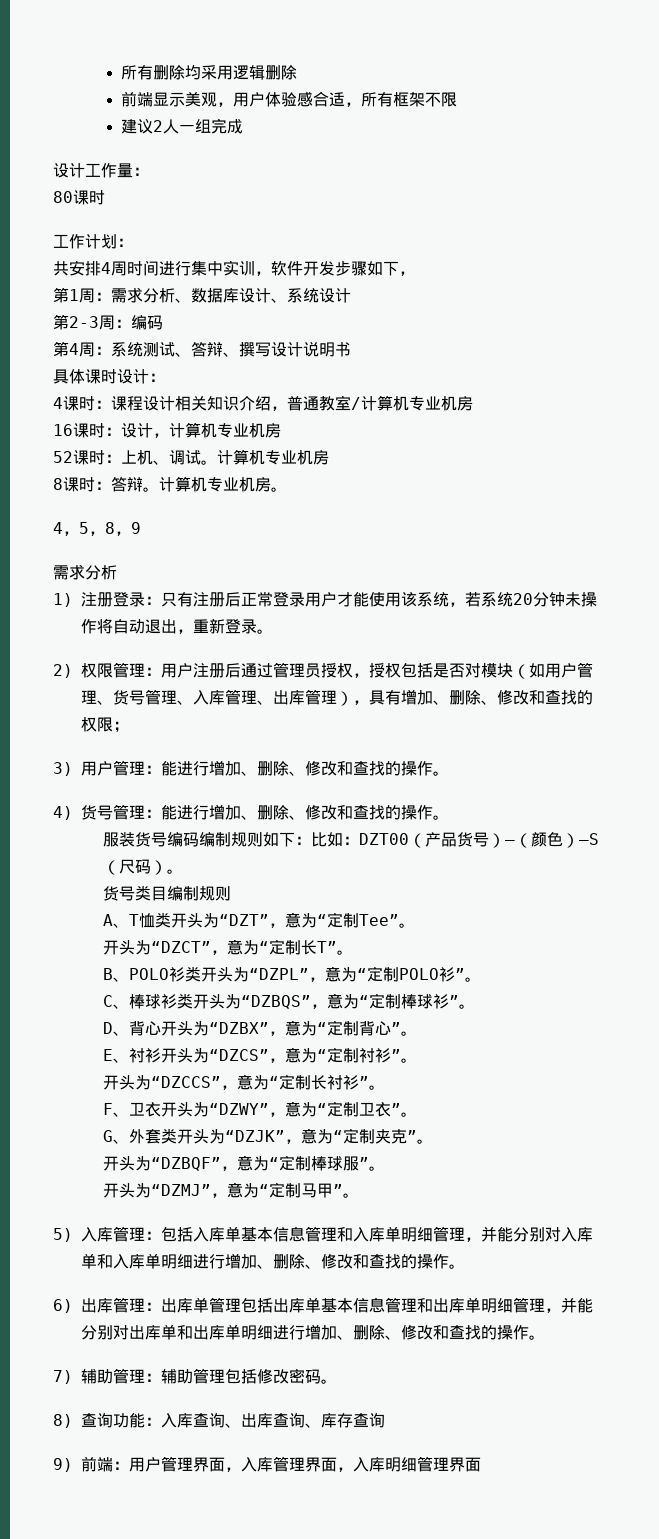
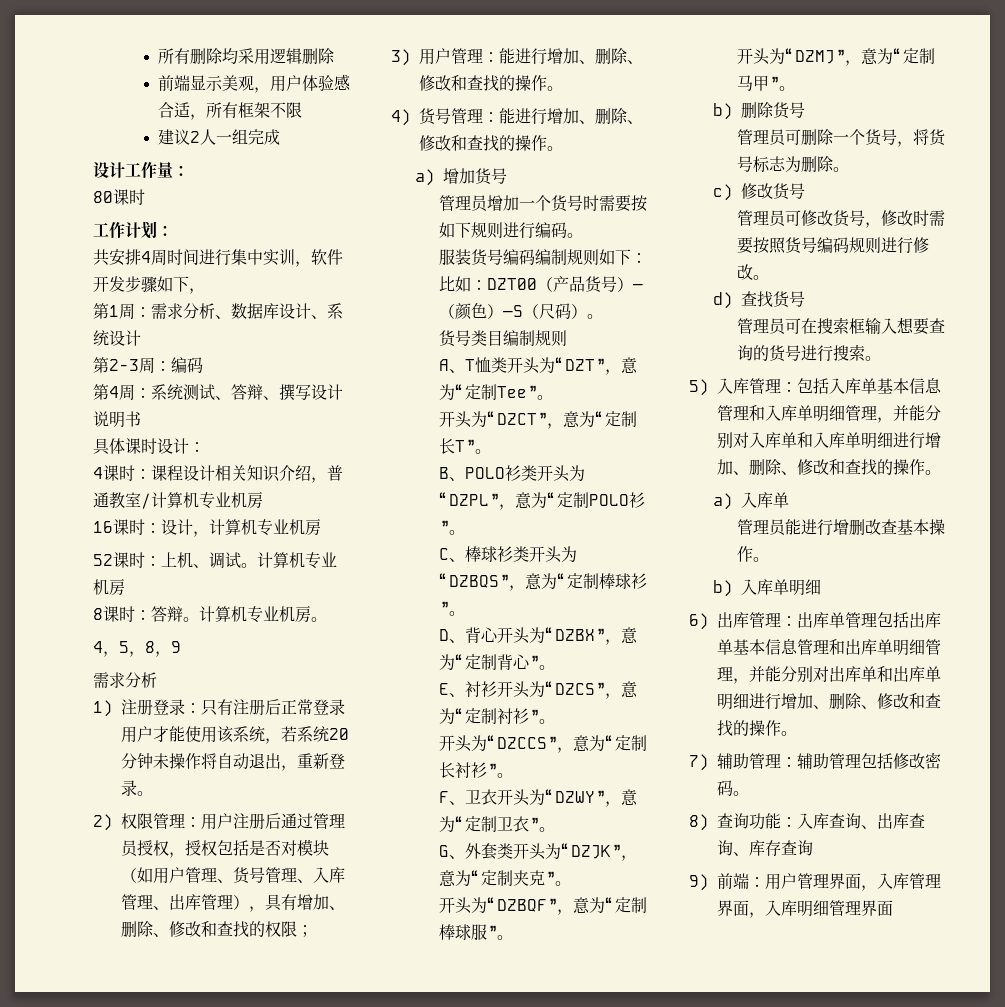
+ a)增加货号
+ 管理员增加一个货号时需要按如下规则进行编码。
+ b)删除货号
+ 管理员可删除一个货号，将货号标志为删除。
+ c)修改货号
+ 管理员可修改货号，修改时需要按照货号编码规则进行修改。
+ d)查找货号
+ 管理员可在搜索框输入想要查询的货号进行搜索。
+ a)入库单
+ 管理员能进行增删改查基本操作。
+ b)入库单明细

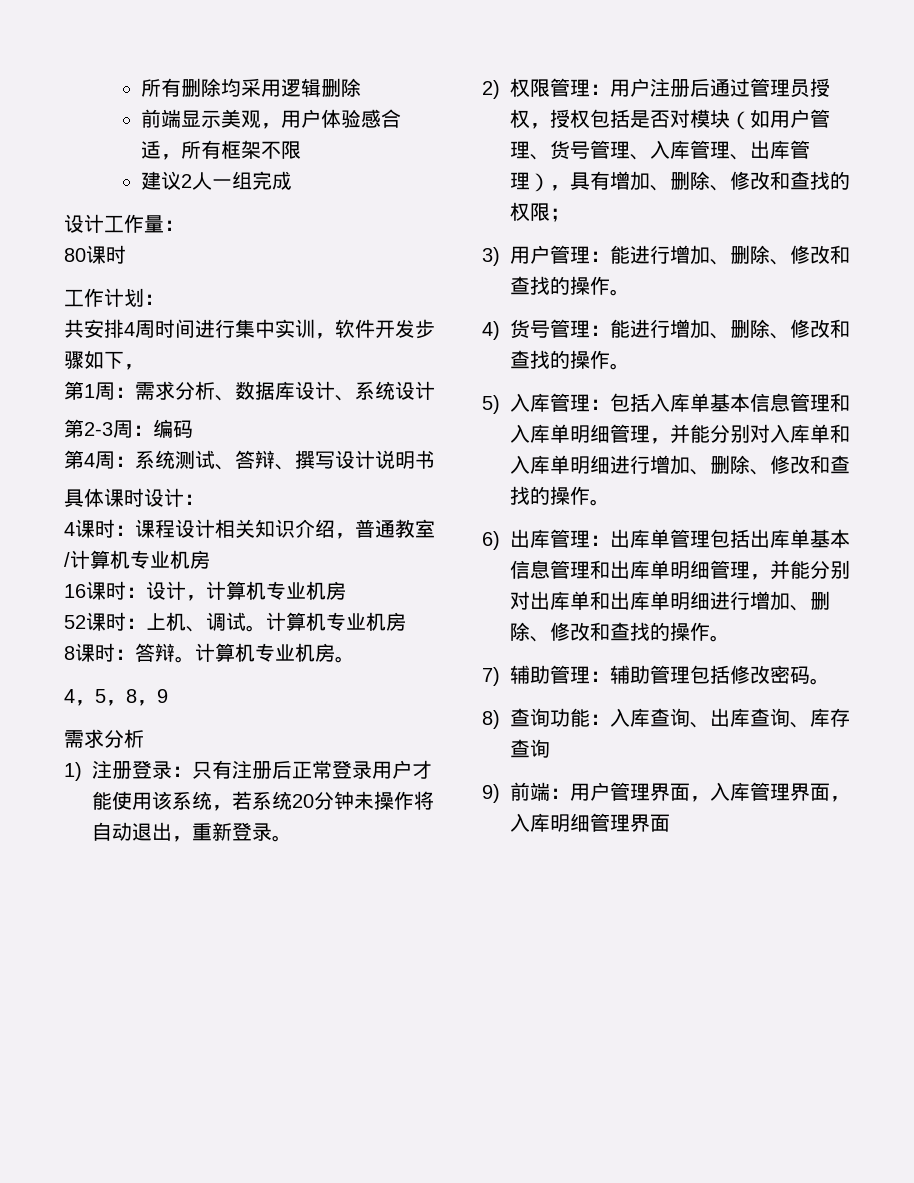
- a)增加货号
- 管理员增加一个货号时需要按如下规则进行编码。
- 服装货号编码编制规则如下：比如：DZT00（产品货号）—（颜色）—S（尺码）。
- 货号类目编制规则
- A、T恤类开头为“DZT”，意为“定制Tee”。
- 开头为“DZCT”，意为“定制长T”。
- B、POLO衫类开头为“DZPL”，意为“定制POLO衫”。
- C、棒球衫类开头为“DZBQS”，意为“定制棒球衫”。
- D、背心开头为“DZBX”，意为“定制背心”。
- E、衬衫开头为“DZCS”，意为“定制衬衫”。
- 开头为“DZCCS”，意为“定制长衬衫”。
- F、卫衣开头为“DZWY”，意为“定制卫衣”。
- G、外套类开头为“DZJK”，意为“定制夹克”。
- 开头为“DZBQF”，意为“定制棒球服”。
- 开头为“DZMJ”，意为“定制马甲”。
- b)删除货号
- 管理员可删除一个货号，将货号标志为删除。
- c)修改货号
- 管理员可修改货号，修改时需要按照货号编码规则进行修改。
- d)查找货号
- 管理员可在搜索框输入想要查询的货号进行搜索。
- a)入库单
- 管理员能进行增删改查基本操作。
- b)入库单明细

